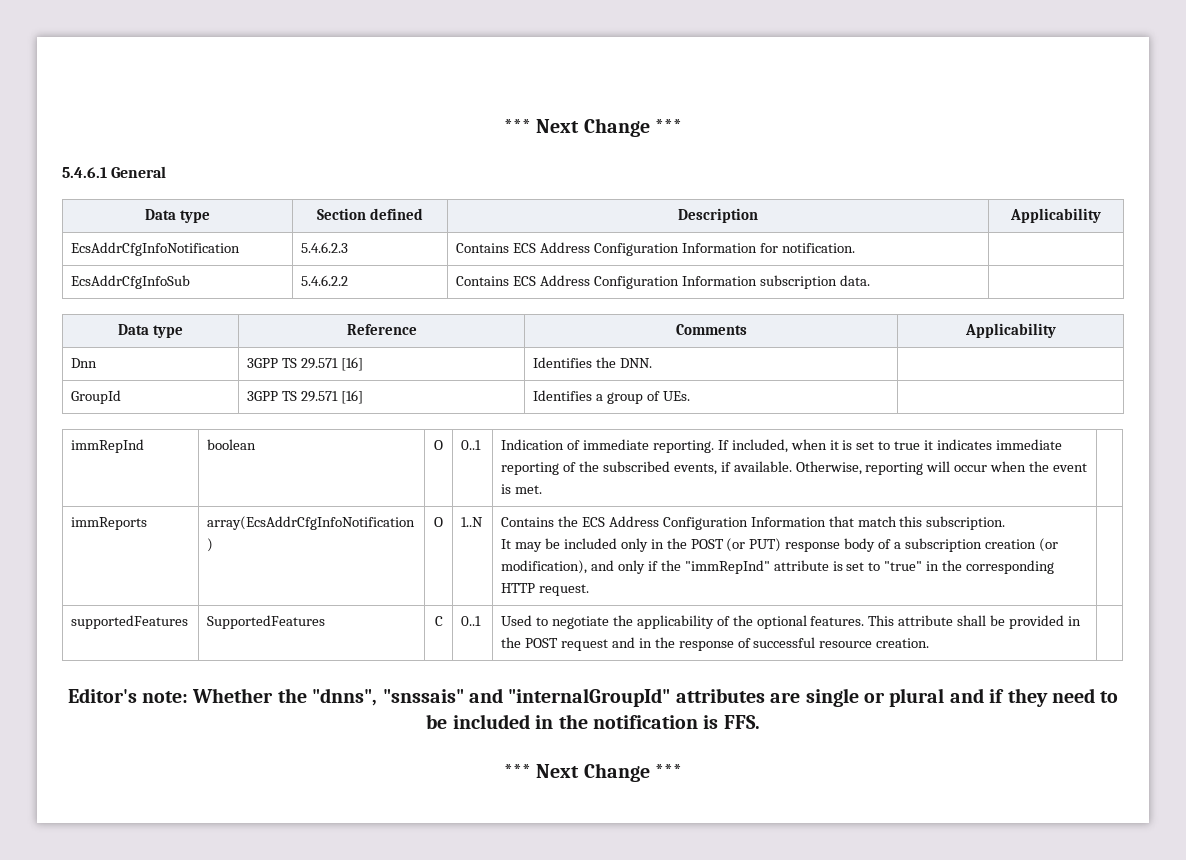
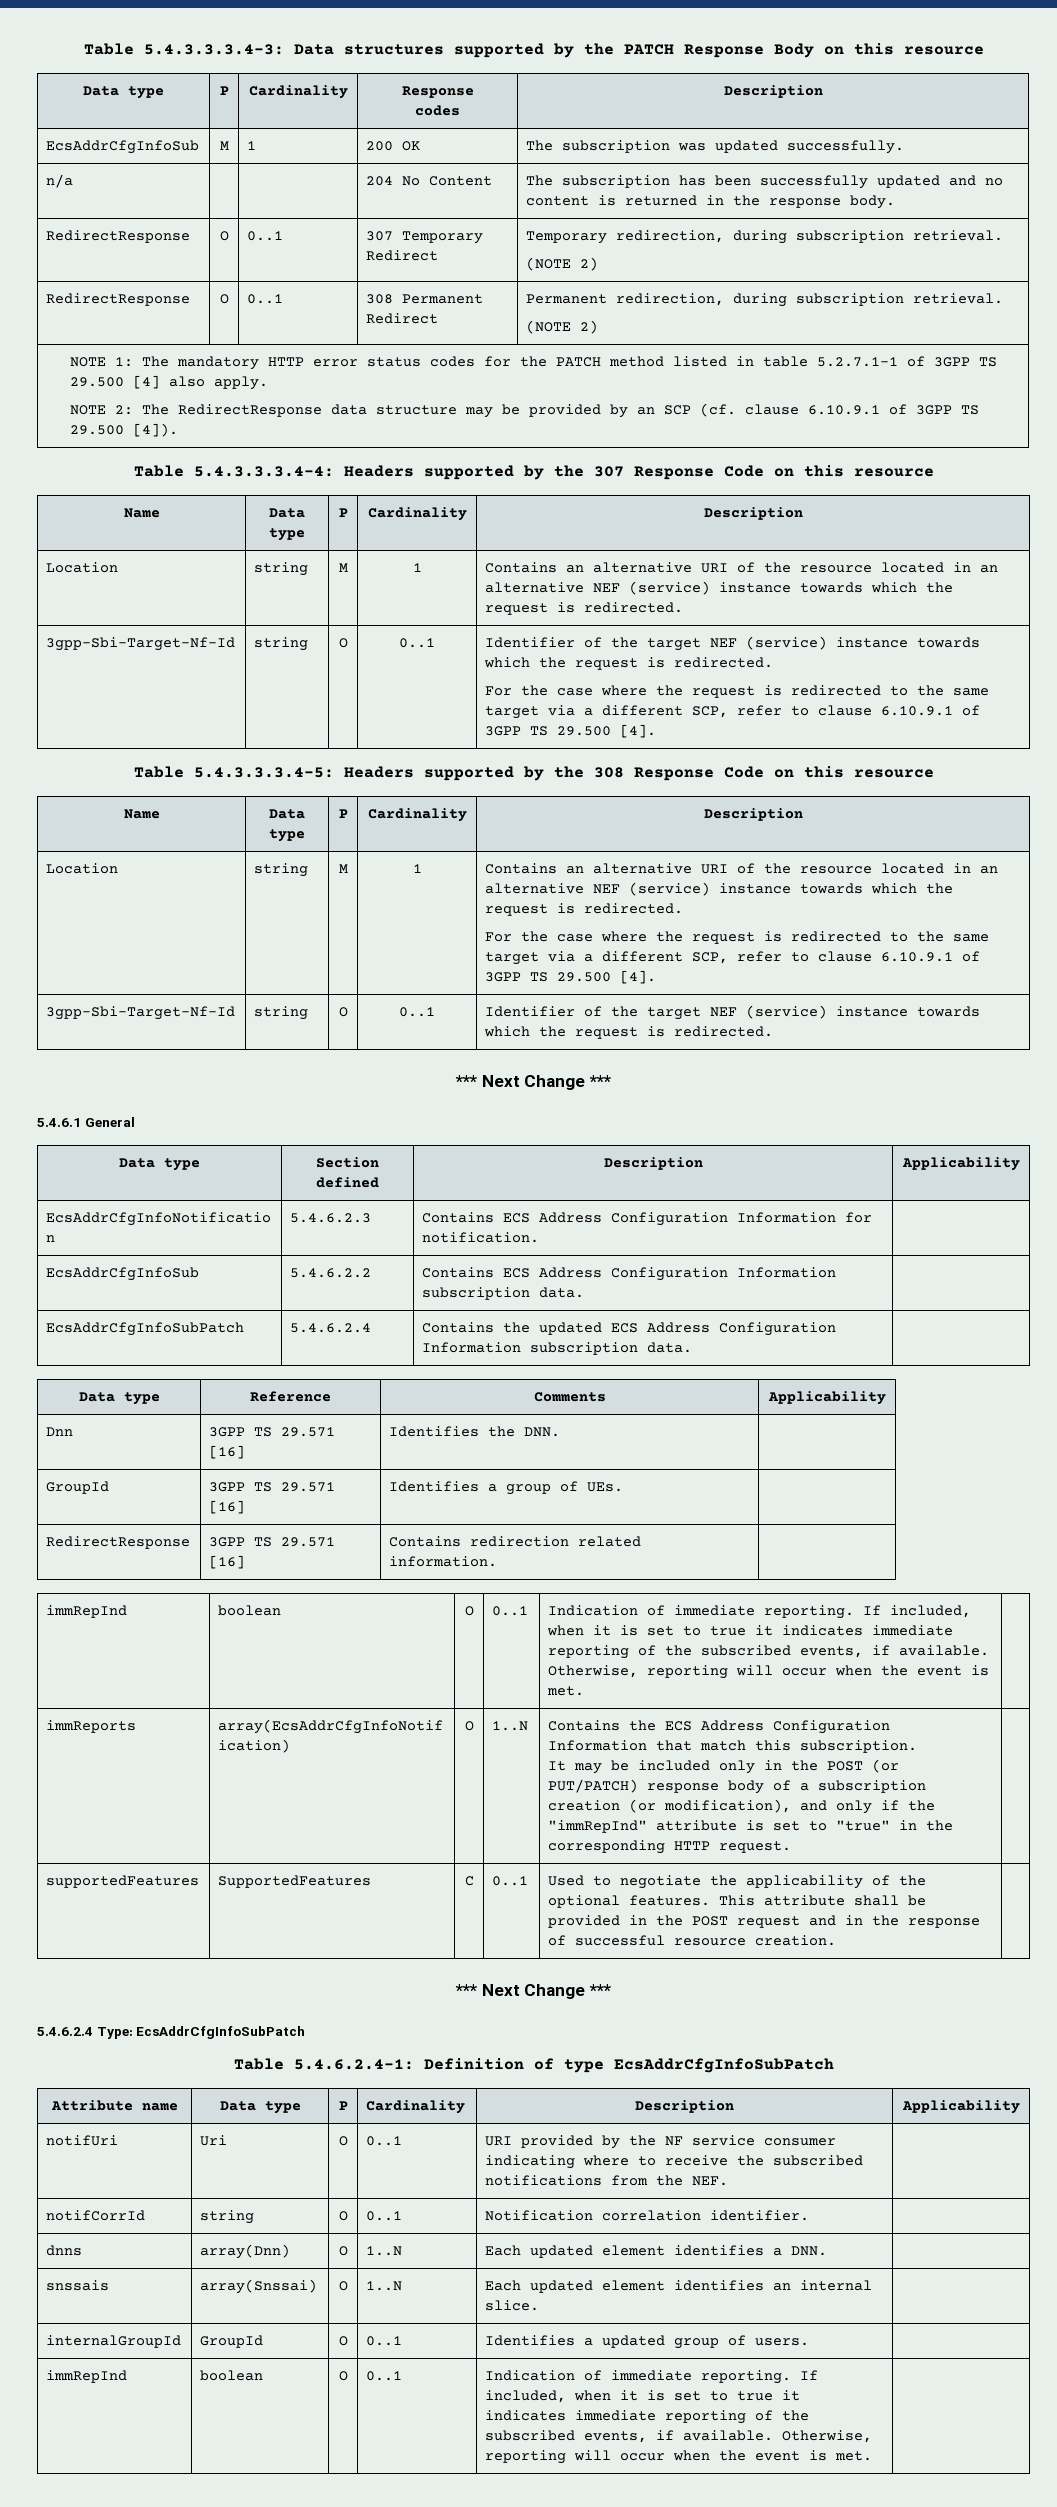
+ Table 5.4.3.3.3.4-3: Data structures supported by the PATCH Response Body on this resource
+ Data type | P | Cardinality | Response
+ codes | Description
+ EcsAddrCfgInfoSub | M | 1 | 200 OK | The subscription was updated successfully.
+ n/a | | | 204 No Content | The subscription has been successfully updated and no content is returned in the response body.
+ RedirectResponse | O | 0..1 | 307 Temporary Redirect | Temporary redirection, during subscription retrieval.
+ (NOTE 2)
+ RedirectResponse | O | 0..1 | 308 Permanent Redirect | Permanent redirection, during subscription retrieval.
+ (NOTE 2)
+ NOTE 1: The mandatory HTTP error status codes for the PATCH method listed in table 5.2.7.1-1 of 3GPP TS 29.500 [4] also apply.
+ NOTE 2: The RedirectResponse data structure may be provided by an SCP (cf. clause 6.10.9.1 of 3GPP TS 29.500 [4]).
+ Table 5.4.3.3.3.4-4: Headers supported by the 307 Response Code on this resource
+ Name | Data type | P | Cardinality | Description
+ Location | string | M | 1 | Contains an alternative URI of the resource located in an alternative NEF (service) instance towards which the request is redirected.
+ 3gpp-Sbi-Target-Nf-Id | string | O | 0..1 | Identifier of the target NEF (service) instance towards which the request is redirected.
+ For the case where the request is redirected to the same target via a different SCP, refer to clause 6.10.9.1 of 3GPP TS 29.500 [4].
+ Table 5.4.3.3.3.4-5: Headers supported by the 308 Response Code on this resource
+ Name | Data type | P | Cardinality | Description
+ Location | string | M | 1 | Contains an alternative URI of the resource located in an alternative NEF (service) instance towards which the request is redirected.
+ For the case where the request is redirected to the same target via a different SCP, refer to clause 6.10.9.1 of 3GPP TS 29.500 [4].
+ 3gpp-Sbi-Target-Nf-Id | string | O | 0..1 | Identifier of the target NEF (service) instance towards which the request is redirected.
+ EcsAddrCfgInfoSubPatch | 5.4.6.2.4 | Contains the updated ECS Address Configuration Information subscription data. |
+ RedirectResponse | 3GPP TS 29.571 [16] | Contains redirection related information. |
- It may be included only in the POST (or PUT) response body of a subscription creation (or modification), and only if the "immRepInd" attribute is set to "true" in the corresponding HTTP request.
+ It may be included only in the POST (or PUT/PATCH) response body of a subscription creation (or modification), and only if the "immRepInd" attribute is set to "true" in the corresponding HTTP request.
  supportedFeatures | SupportedFeatures | C | 0..1 | Used to negotiate the applicability of the optional features. This attribute shall be provided in the POST request and in the response of successful resource creation. |
- Editor's note: Whether the "dnns", "snssais" and "internalGroupId" attributes are single or plural and if they need to be included in the notification is FFS.
  *** Next Change ***
+ 5.4.6.2.4 Type: EcsAddrCfgInfoSubPatch
+ Table 5.4.6.2.4-1: Definition of type EcsAddrCfgInfoSubPatch
+ Attribute name | Data type | P | Cardinality | Description | Applicability
+ notifUri | Uri | O | 0..1 | URI provided by the NF service consumer indicating where to receive the subscribed notifications from the NEF. |
+ notifCorrId | string | O | 0..1 | Notification correlation identifier. |
+ dnns | array(Dnn) | O | 1..N | Each updated element identifies a DNN. |
+ snssais | array(Snssai) | O | 1..N | Each updated element identifies an internal slice. |
+ internalGroupId | GroupId | O | 0..1 | Identifies a updated group of users. |
+ immRepInd | boolean | O | 0..1 | Indication of immediate reporting. If included, when it is set to true it indicates immediate reporting of the subscribed events, if available. Otherwise, reporting will occur when the event is met. |

